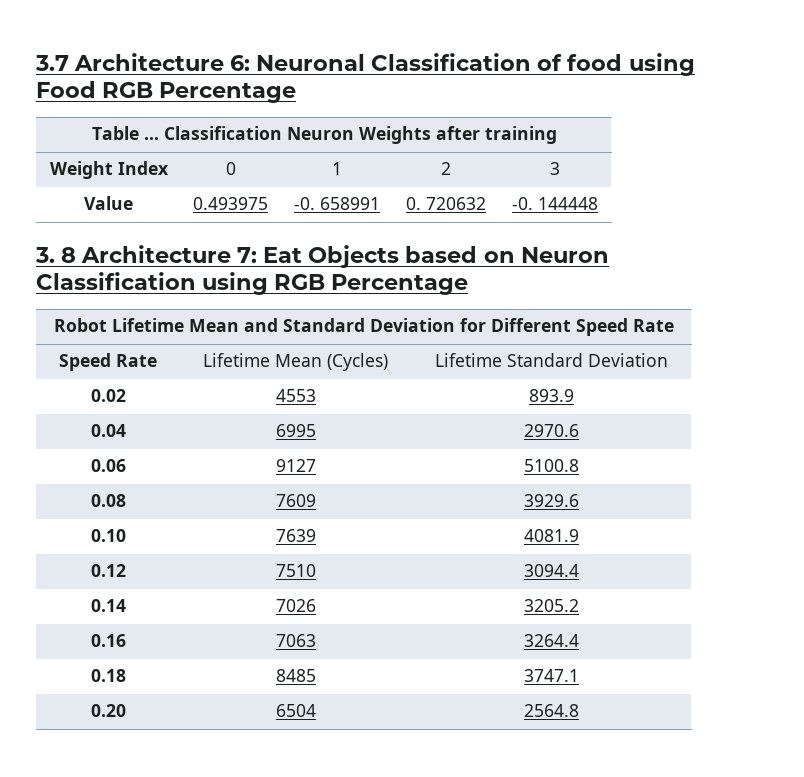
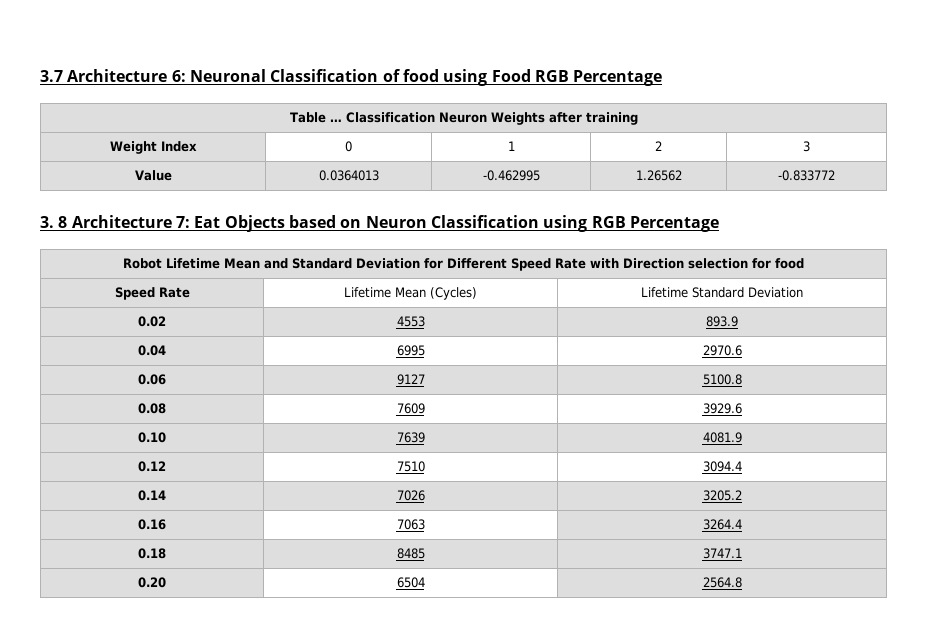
- Value | 0.493975 | -0. 658991 | 0. 720632 | -0. 144448
+ Value | 0.0364013 | -0.462995 | 1.26562 | -0.833772
- Robot Lifetime Mean and Standard Deviation for Different Speed Rate
+ Robot Lifetime Mean and Standard Deviation for Different Speed Rate with Direction selection for food

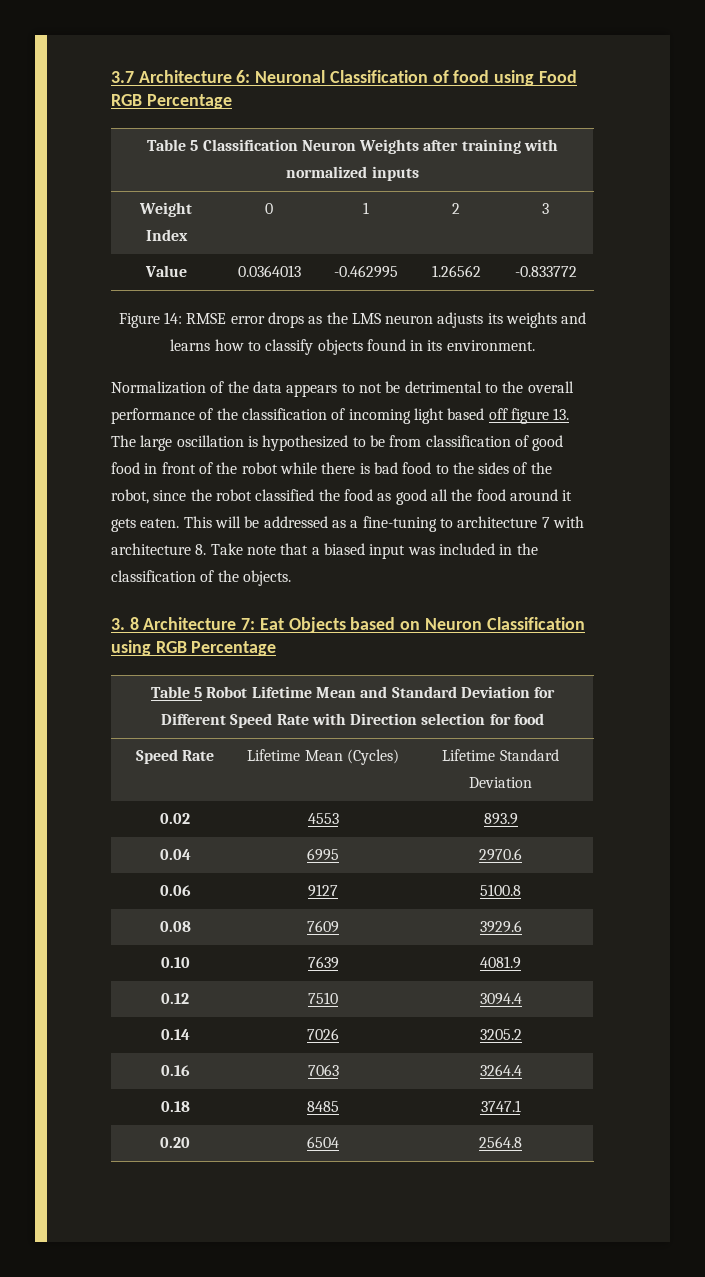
- Table … Classification Neuron Weights after training
+ Table 5 Classification Neuron Weights after training with normalized inputs
+ Figure 14: RMSE error drops as the LMS neuron adjusts its weights and learns how to classify objects found in its environment.
+ Normalization of the data appears to not be detrimental to the overall performance of the classification of incoming light based off figure 13. The large oscillation is hypothesized to be from classification of good food in front of the robot while there is bad food to the sides of the robot, since the robot classified the food as good all the food around it gets eaten. This will be addressed as a fine-tuning to architecture 7 with architecture 8. Take note that a biased input was included in the classification of the objects.
- Robot Lifetime Mean and Standard Deviation for Different Speed Rate with Direction selection for food
+ Table 5 Robot Lifetime Mean and Standard Deviation for Different Speed Rate with Direction selection for food

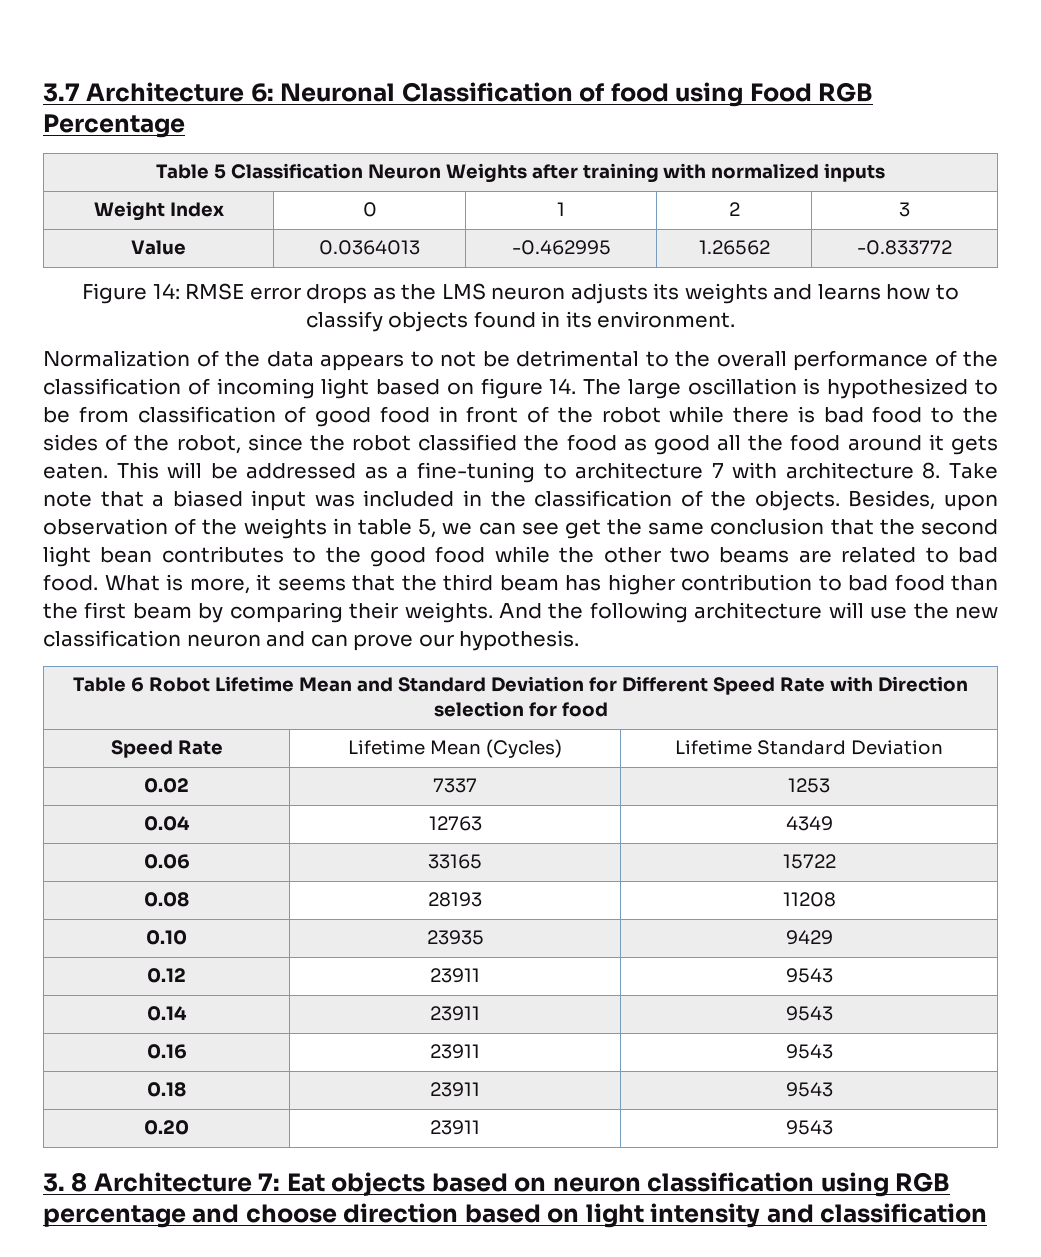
- Normalization of the data appears to not be detrimental to the overall performance of the classification of incoming light based off figure 13. The large oscillation is hypothesized to be from classification of good food in front of the robot while there is bad food to the sides of the robot, since the robot classified the food as good all the food around it gets eaten.
+ Normalization of the data appears to not be detrimental to the overall performance of the classification of incoming light based on figure 14. The large oscillation is hypothesized to be from classification of good food in front of the robot while there is bad food to the sides of the robot, since the robot classified the food as good all the food around it gets eaten.
- This will be addressed as a fine-tuning to architecture 7 with architecture 8. Take note that a biased input was included in the classification of the objects.
- 3. 8 Architecture 7: Eat Objects based on Neuron Classification using RGB Percentage
- Table 5 Robot Lifetime Mean and Standard Deviation for Different Speed Rate with Direction selection for food
+ This will be addressed as a fine-tuning to architecture 7 with architecture 8. Take note that a biased input was included in the classification of the objects. Besides, upon observation of the weights in table 5, we can see get the same conclusion that the second light bean contributes to the good food while the other two beams are related to bad food. What is more, it seems that the third beam has higher contribution to bad food than the first beam by comparing their weights. And the following architecture will use the new classification neuron and can prove our hypothesis.
+ Table 6 Robot Lifetime Mean and Standard Deviation for Different Speed Rate with Direction selection for food
- 0.02 | 4553 | 893.9
+ 0.02 | 7337 | 1253
- 0.04 | 6995 | 2970.6
+ 0.04 | 12763 | 4349
- 0.06 | 9127 | 5100.8
+ 0.06 | 33165 | 15722
- 0.08 | 7609 | 3929.6
+ 0.08 | 28193 | 11208
- 0.10 | 7639 | 4081.9
+ 0.10 | 23935 | 9429
- 0.12 | 7510 | 3094.4
+ 0.12 | 23911 | 9543
- 0.14 | 7026 | 3205.2
+ 0.14 | 23911 | 9543
- 0.16 | 7063 | 3264.4
+ 0.16 | 23911 | 9543
- 0.18 | 8485 | 3747.1
+ 0.18 | 23911 | 9543
- 0.20 | 6504 | 2564.8
+ 0.20 | 23911 | 9543
+ 3. 8 Architecture 7: Eat objects based on neuron classification using RGB percentage and choose direction based on light intensity and classification

